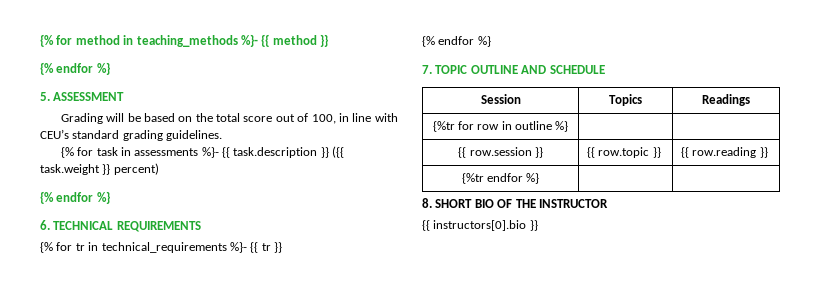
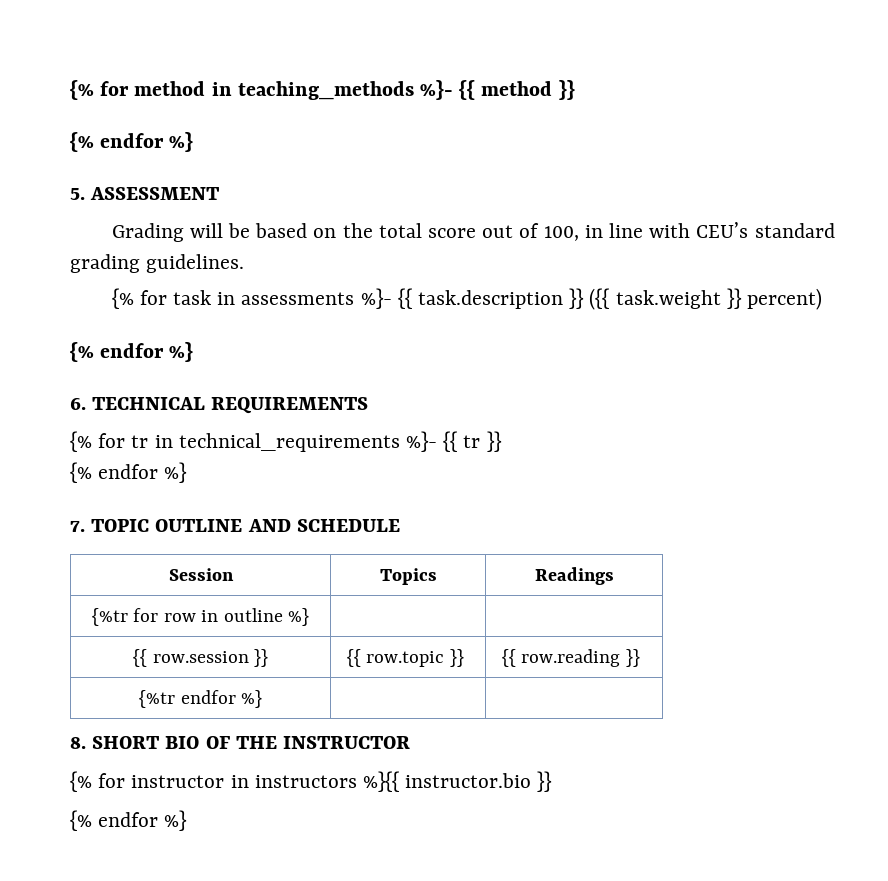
- {{ instructors[0].bio }}
+ {% for instructor in instructors %}{{ instructor.bio }}
+ {% endfor %}

